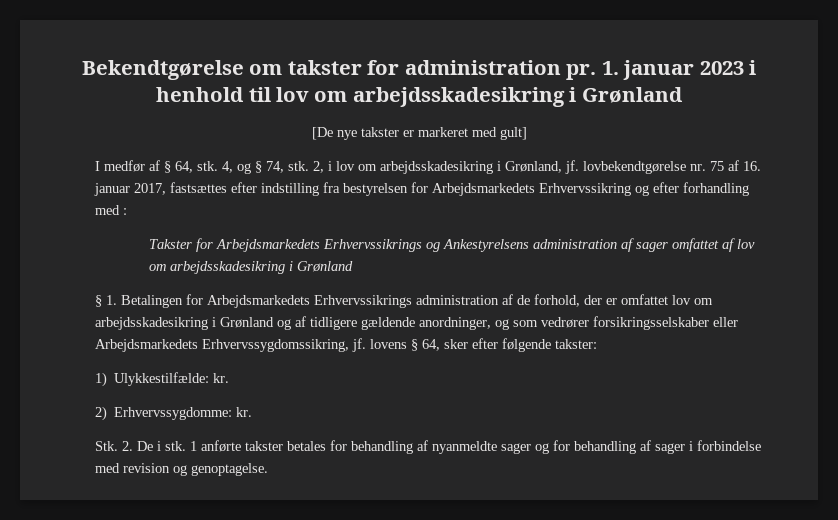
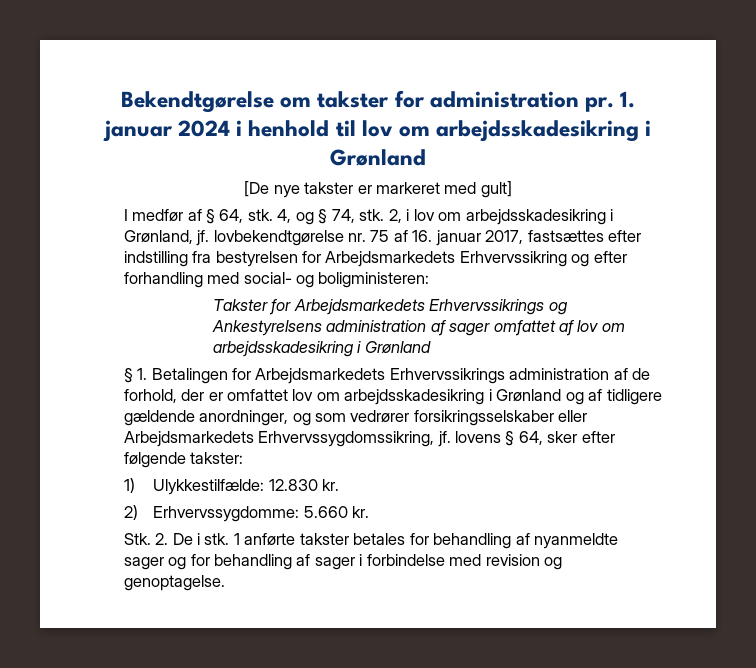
- 1. januar 2023 i henhold til lov om arbejdsskadesikring i Grønland
+ 1. januar 2024 i henhold til lov om arbejdsskadesikring i Grønland
- 2, i lov om arbejdsskadesikring i Grønland, jf. lovbekendtgørelse nr. 75 af 16. januar 2017, fastsættes efter indstilling fra bestyrelsen for Arbejdsmarkedets Erhvervssikring og efter forhandling med :
+ 2, i lov om arbejdsskadesikring i Grønland, jf. lovbekendtgørelse nr. 75 af 16. januar 2017, fastsættes efter indstilling fra bestyrelsen for Arbejdsmarkedets Erhvervssikring og efter forhandling med social- og boligministeren:
- 1) Ulykkestilfælde: kr.
+ 1) Ulykkestilfælde: 12.830 kr.
- 2) Erhvervssygdomme: kr.
+ 2) Erhvervssygdomme: 5.660 kr.

